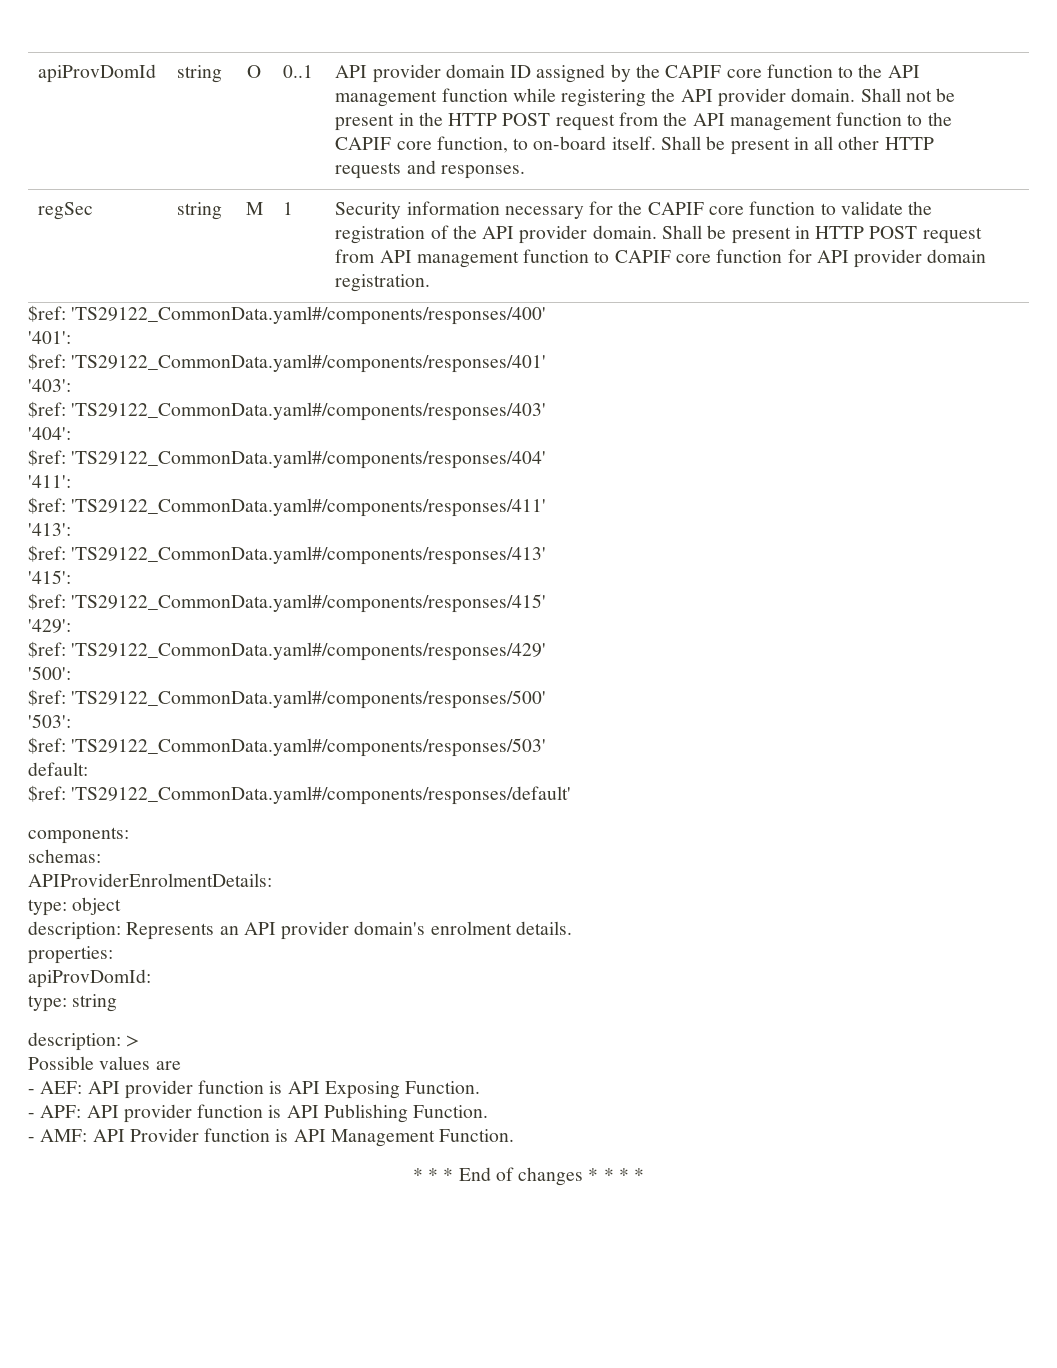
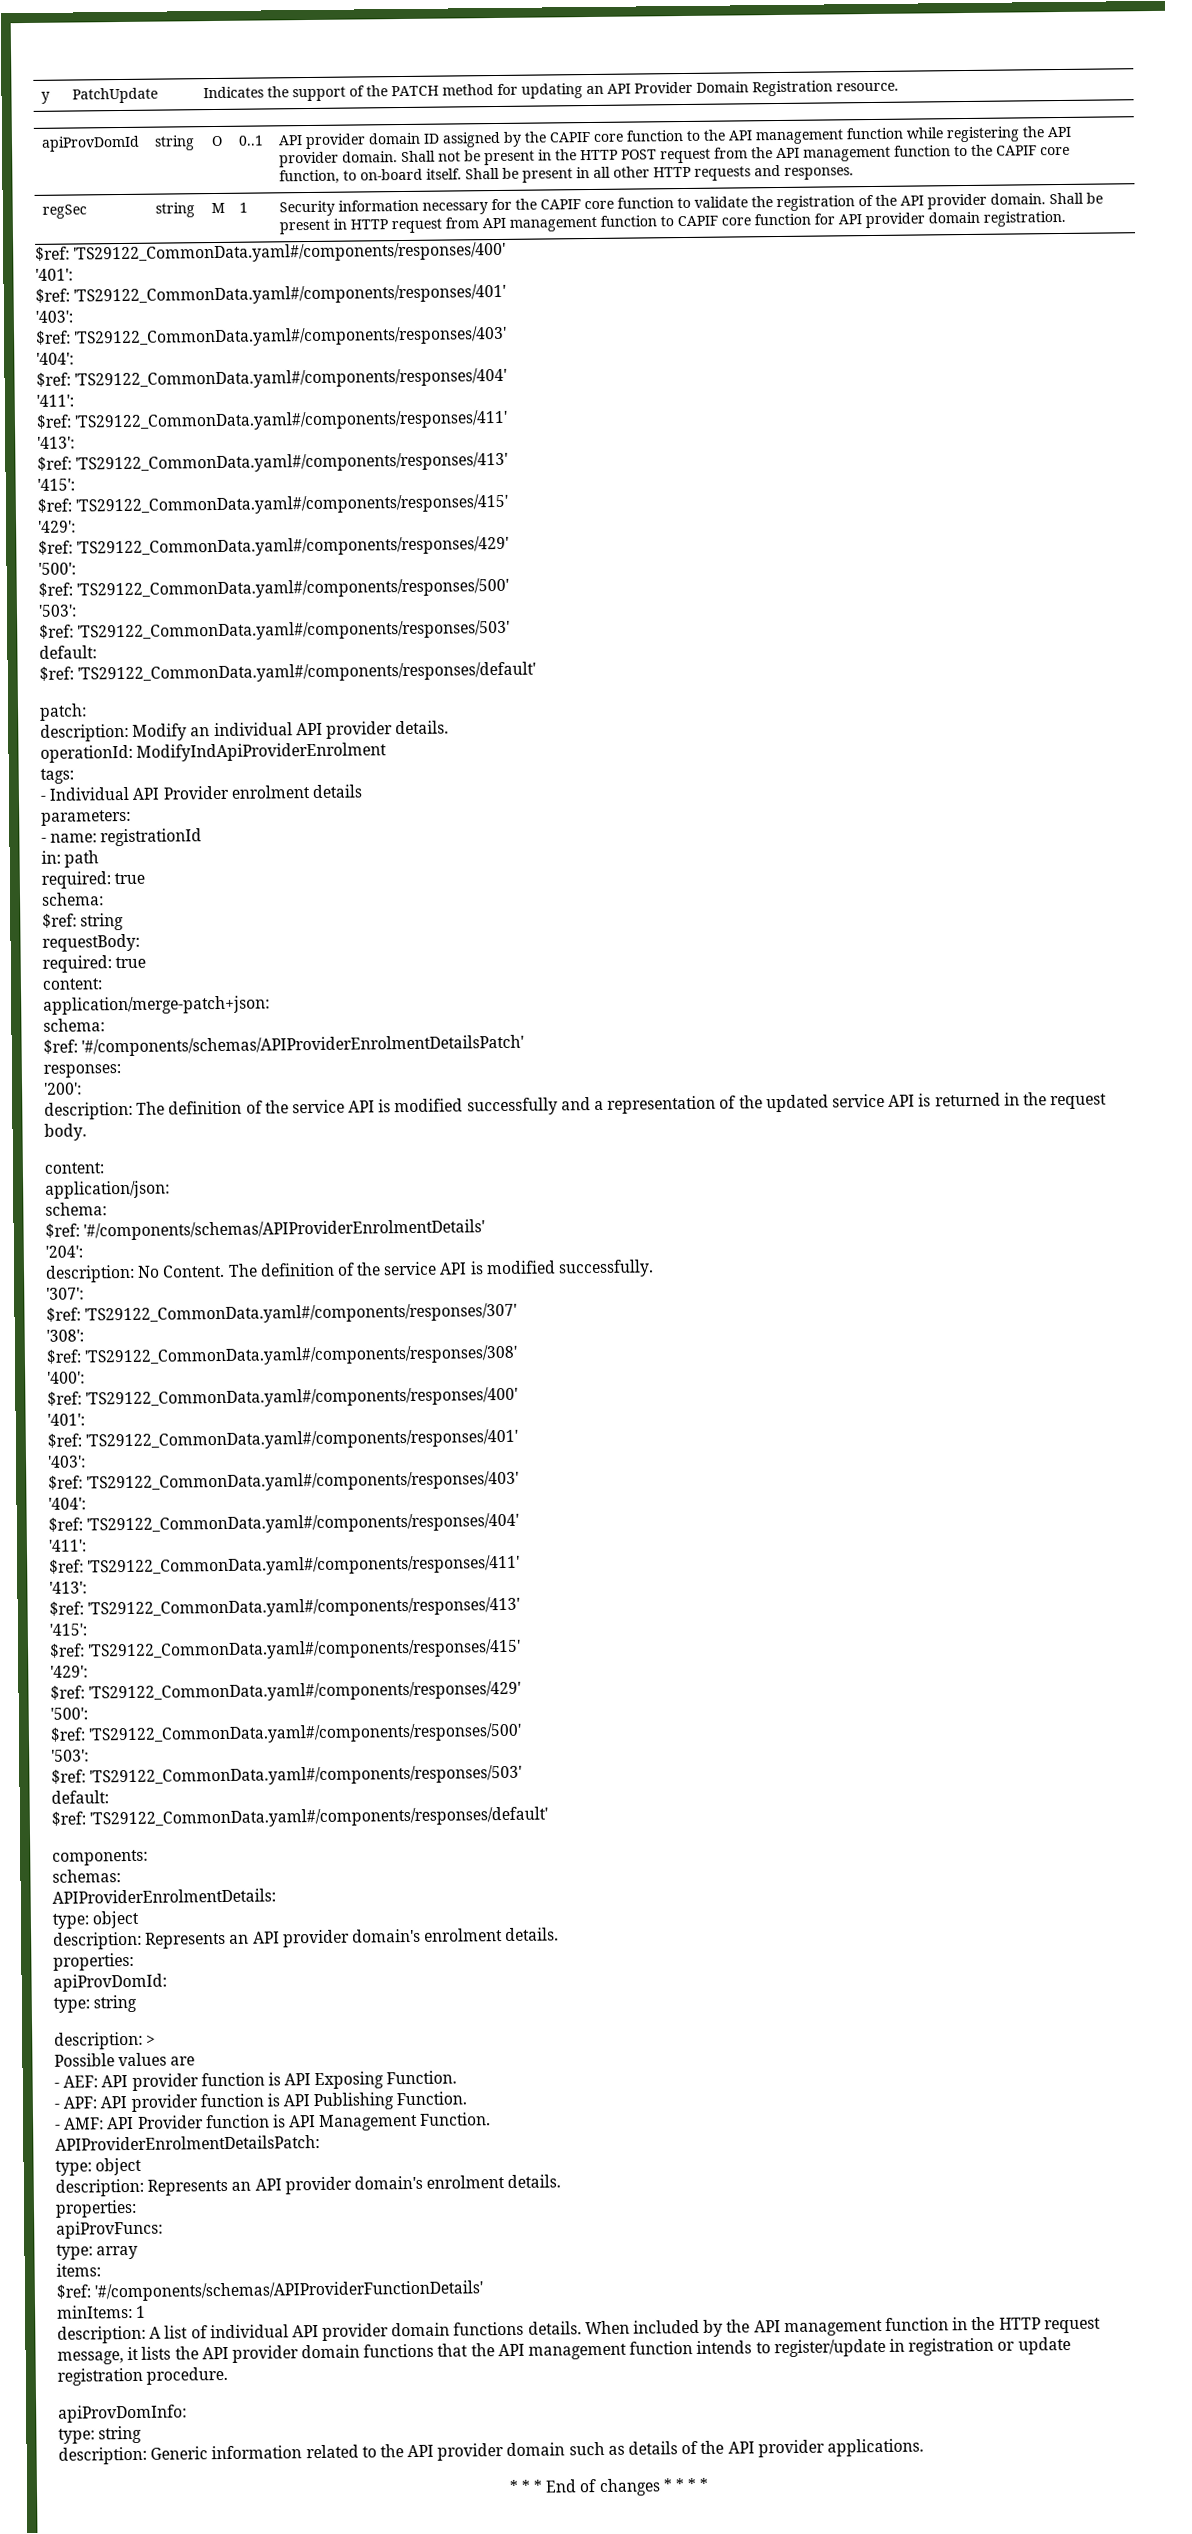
+ y | PatchUpdate | Indicates the support of the PATCH method for updating an API Provider Domain Registration resource.
- Shall be present in HTTP POST request from API management function to CAPIF core function for API provider domain registration.
+ Shall be present in HTTP request from API management function to CAPIF core function for API provider domain registration.
+ patch:
+ description: Modify an individual API provider details.
+ operationId: ModifyIndApiProviderEnrolment
+ tags:
+ - Individual API Provider enrolment details
+ parameters:
+ - name: registrationId
+ in: path
+ required: true
+ schema:
+ $ref: string
+ requestBody:
+ required: true
+ content:
+ application/merge-patch+json:
+ schema:
+ $ref: '#/components/schemas/APIProviderEnrolmentDetailsPatch'
+ responses:
+ '200':
+ description: The definition of the service API is modified successfully and a representation of the updated service API is returned in the request body.
+ content:
+ application/json:
+ schema:
+ $ref: '#/components/schemas/APIProviderEnrolmentDetails'
+ '204':
+ description: No Content. The definition of the service API is modified successfully.
+ '307':
+ $ref: 'TS29122_CommonData.yaml#/components/responses/307'
+ '308':
+ $ref: 'TS29122_CommonData.yaml#/components/responses/308'
+ '400':
+ $ref: 'TS29122_CommonData.yaml#/components/responses/400'
+ '401':
+ $ref: 'TS29122_CommonData.yaml#/components/responses/401'
+ '403':
+ $ref: 'TS29122_CommonData.yaml#/components/responses/403'
+ '404':
+ $ref: 'TS29122_CommonData.yaml#/components/responses/404'
+ '411':
+ $ref: 'TS29122_CommonData.yaml#/components/responses/411'
+ '413':
+ $ref: 'TS29122_CommonData.yaml#/components/responses/413'
+ '415':
+ $ref: 'TS29122_CommonData.yaml#/components/responses/415'
+ '429':
+ $ref: 'TS29122_CommonData.yaml#/components/responses/429'
+ '500':
+ $ref: 'TS29122_CommonData.yaml#/components/responses/500'
+ '503':
+ $ref: 'TS29122_CommonData.yaml#/components/responses/503'
+ default:
+ $ref: 'TS29122_CommonData.yaml#/components/responses/default'
+ APIProviderEnrolmentDetailsPatch:
+ type: object
+ description: Represents an API provider domain's enrolment details.
+ properties:
+ apiProvFuncs:
+ type: array
+ items:
+ $ref: '#/components/schemas/APIProviderFunctionDetails'
+ minItems: 1
+ description: A list of individual API provider domain functions details. When included by the API management function in the HTTP request message, it lists the API provider domain functions that the API management function intends to register/update in registration or update registration procedure.
+ apiProvDomInfo:
+ type: string
+ description: Generic information related to the API provider domain such as details of the API provider applications.

